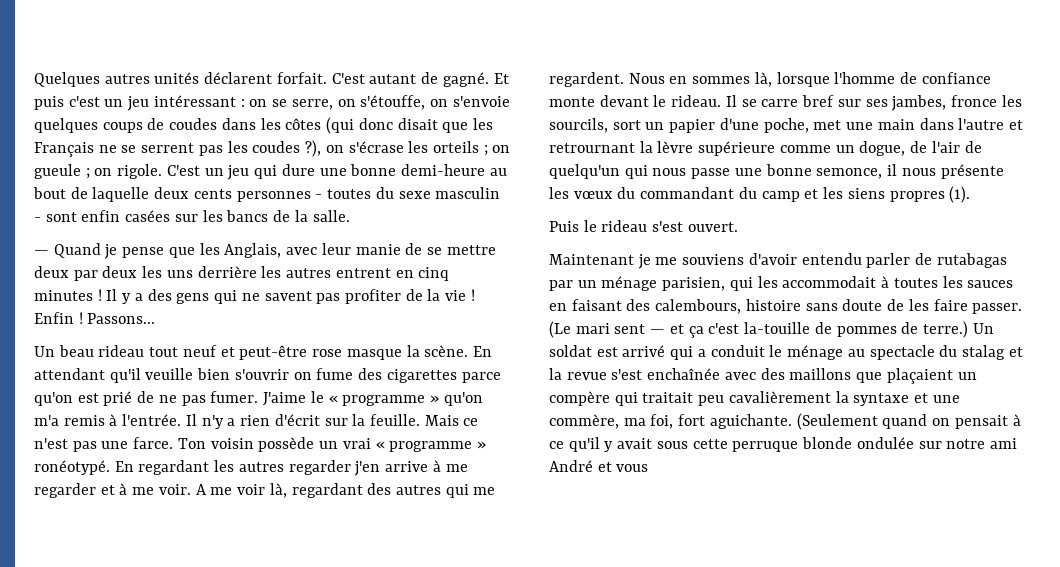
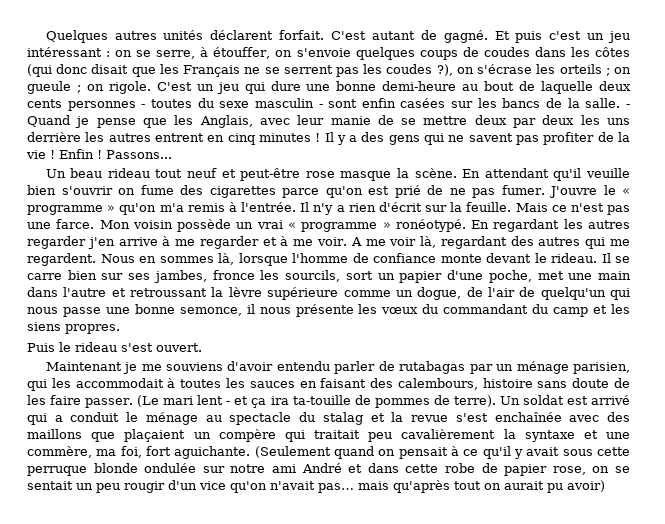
- Et puis c'est un jeu intéressant : on se serre, on s'étouffe, on s'envoie quelques coups de coudes dans les côtes (qui donc disait que les Français ne se serrent pas les coudes ?), on s'écrase les orteils ; on gueule ; on rigole.
+ Et puis c'est un jeu intéressant : on se serre, à étouffer, on s'envoie quelques coups de coudes dans les côtes (qui donc disait que les Français ne se serrent pas les coudes ?), on s'écrase les orteils ; on gueule ; on rigole.
- C'est un jeu qui dure une bonne demi-heure au bout de laquelle deux cents personnes - toutes du sexe masculin - sont enfin casées sur les bancs de la salle.
- — Quand je pense que les Anglais, avec leur manie de se mettre deux par deux les uns derrière les autres entrent en cinq minutes !
+ C'est un jeu qui dure une bonne demi-heure au bout de laquelle deux cents personnes - toutes du sexe masculin - sont enfin casées sur les bancs de la salle. - Quand je pense que les Anglais, avec leur manie de se mettre deux par deux les uns derrière les autres entrent en cinq minutes !
- J'aime le « programme » qu'on m'a remis à l'entrée.
+ J'ouvre le « programme » qu'on m'a remis à l'entrée.
- Ton voisin possède un vrai « programme » ronéotypé.
+ Mon voisin possède un vrai « programme » ronéotypé.
- Il se carre bref sur ses jambes, fronce les sourcils, sort un papier d'une poche, met une main dans l'autre et retrournant la lèvre supérieure comme un dogue, de l'air de quelqu'un qui nous passe une bonne semonce, il nous présente les vœux du commandant du camp et les siens propres (1).
+ Il se carre bien sur ses jambes, fronce les sourcils, sort un papier d'une poche, met une main dans l'autre et retroussant la lèvre supérieure comme un dogue, de l'air de quelqu'un qui nous passe une bonne semonce, il nous présente les vœux du commandant du camp et les siens propres.
- (Le mari sent — et ça c'est la-touille de pommes de terre.)
+ (Le mari lent - et ça ira ta-touille de pommes de terre).
- (Seulement quand on pensait à ce qu'il y avait sous cette perruque blonde ondulée sur notre ami André et vous
+ (Seulement quand on pensait à ce qu'il y avait sous cette perruque blonde ondulée sur notre ami André et dans cette robe de papier rose, on se sentait un peu rougir d'un vice qu'on n'avait pas… mais qu'après tout on aurait pu avoir)

